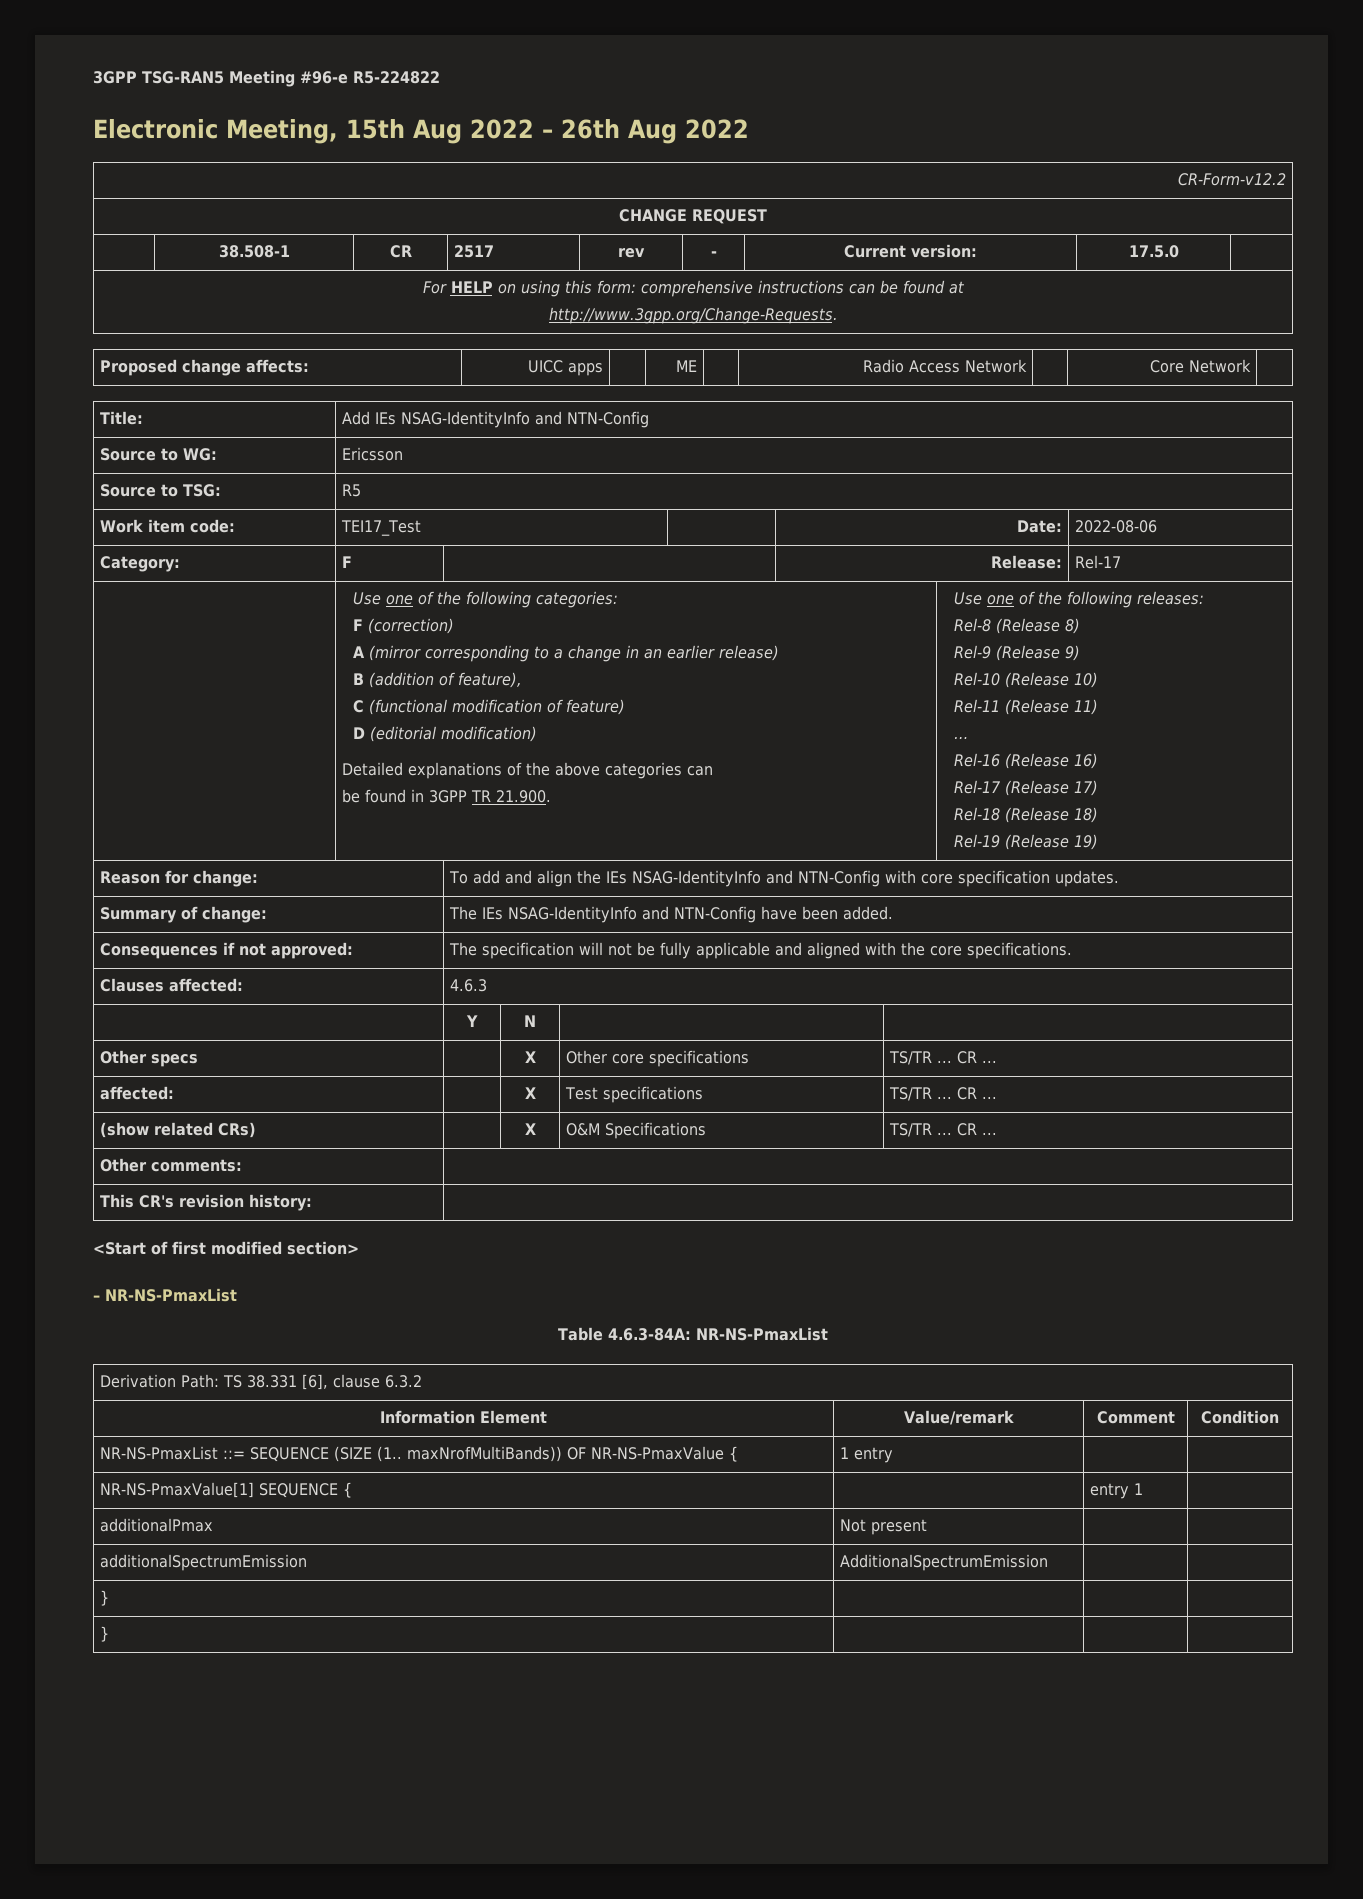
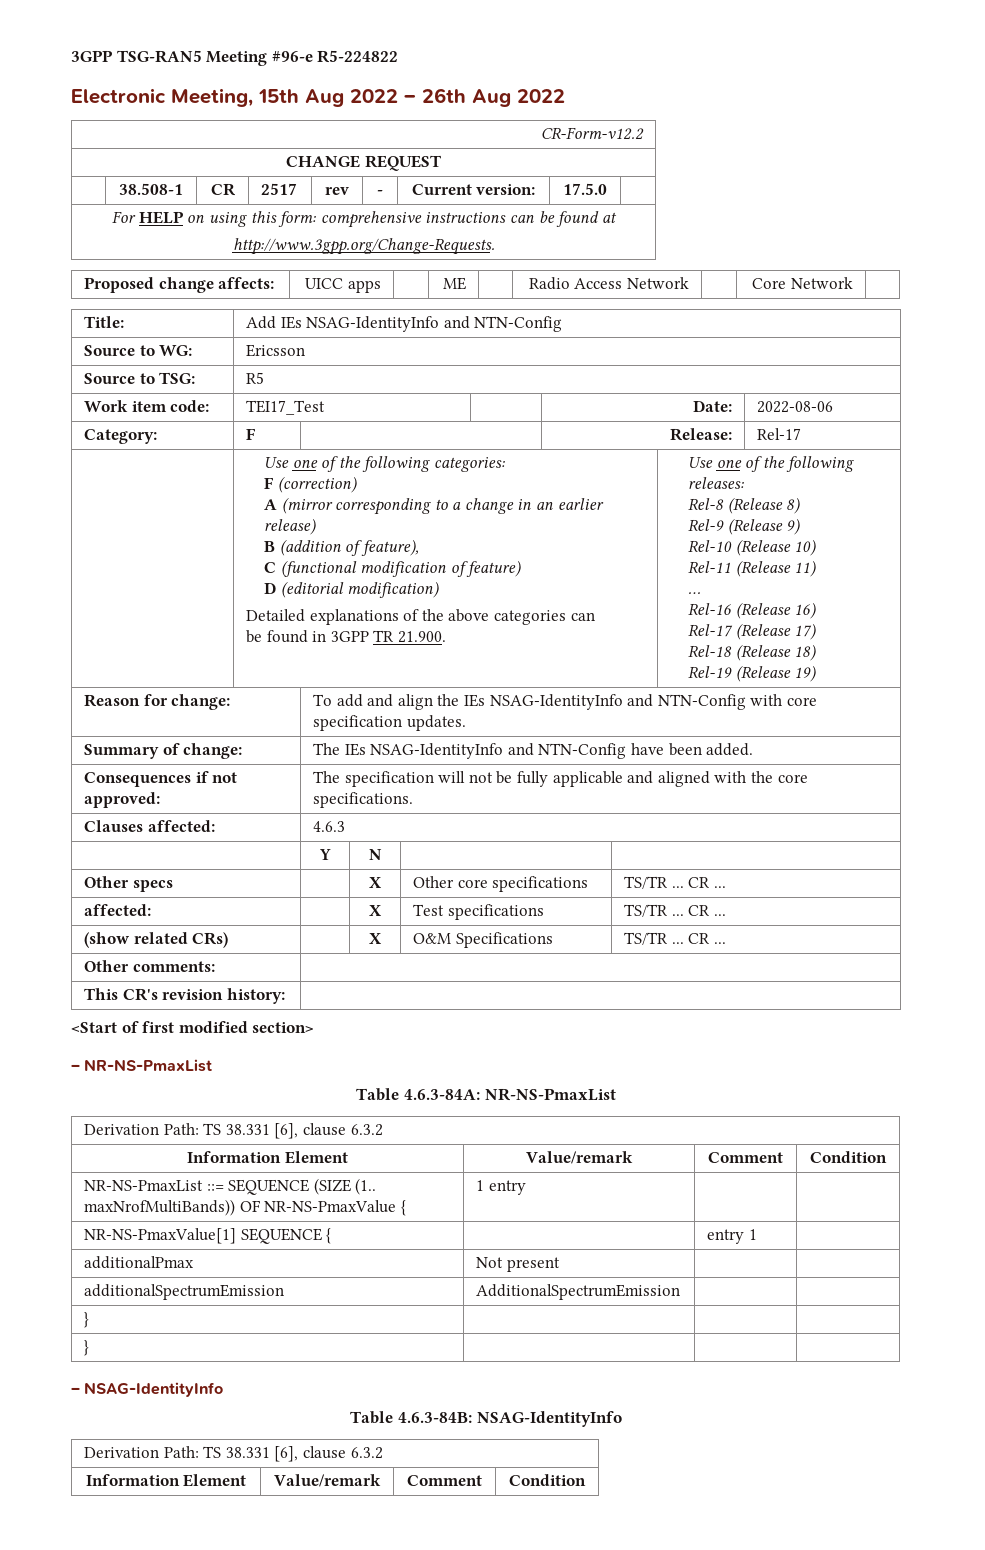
+ – NSAG-IdentityInfo
+ Table 4.6.3-84B: NSAG-IdentityInfo
+ Derivation Path: TS 38.331 [6], clause 6.3.2
+ Information Element | Value/remark | Comment | Condition

